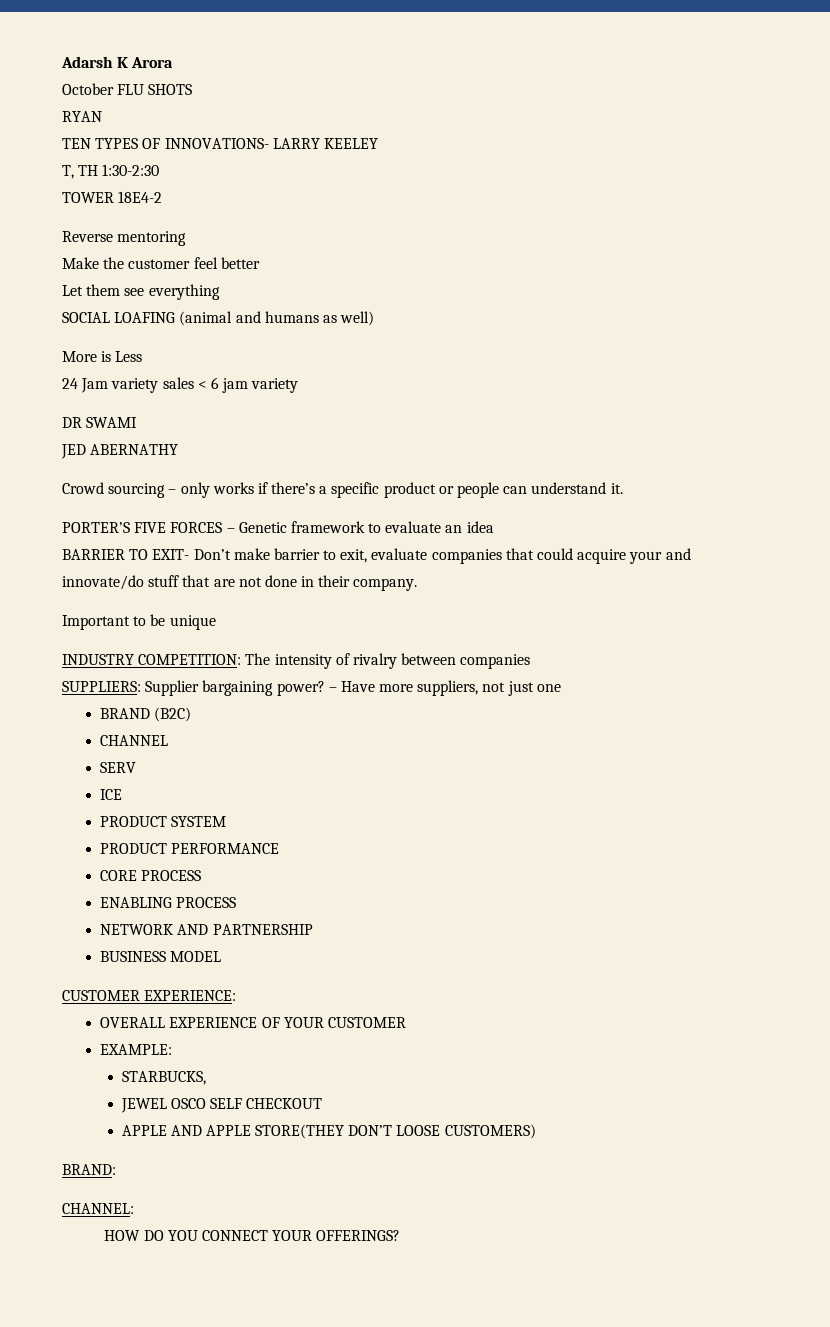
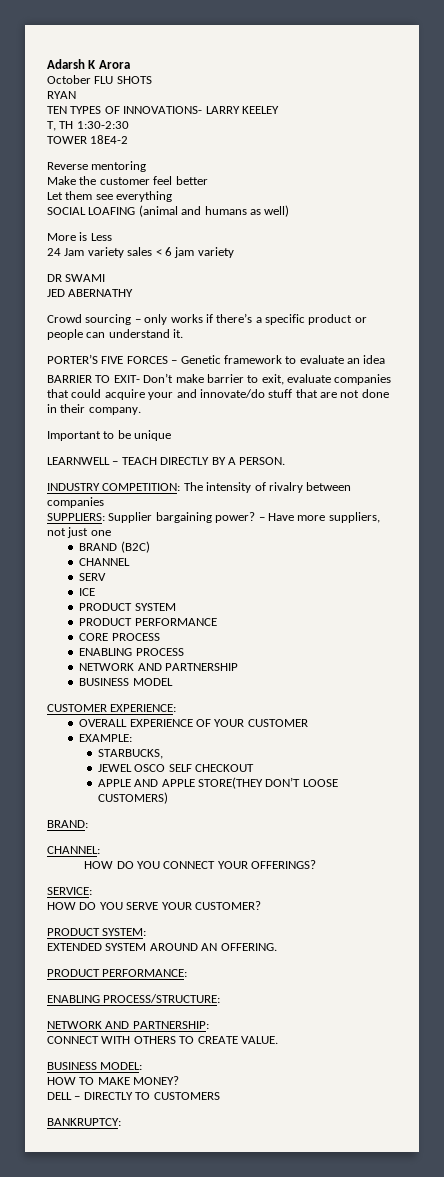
+ LEARNWELL – TEACH DIRECTLY BY A PERSON.
+ SERVICE:
+ HOW DO YOU SERVE YOUR CUSTOMER?
+ PRODUCT SYSTEM:
+ EXTENDED SYSTEM AROUND AN OFFERING.
+ PRODUCT PERFORMANCE:
+ ENABLING PROCESS/STRUCTURE:
+ NETWORK AND PARTNERSHIP:
+ CONNECT WITH OTHERS TO CREATE VALUE.
+ BUSINESS MODEL:
+ HOW TO MAKE MONEY?
+ DELL – DIRECTLY TO CUSTOMERS
+ BANKRUPTCY:

